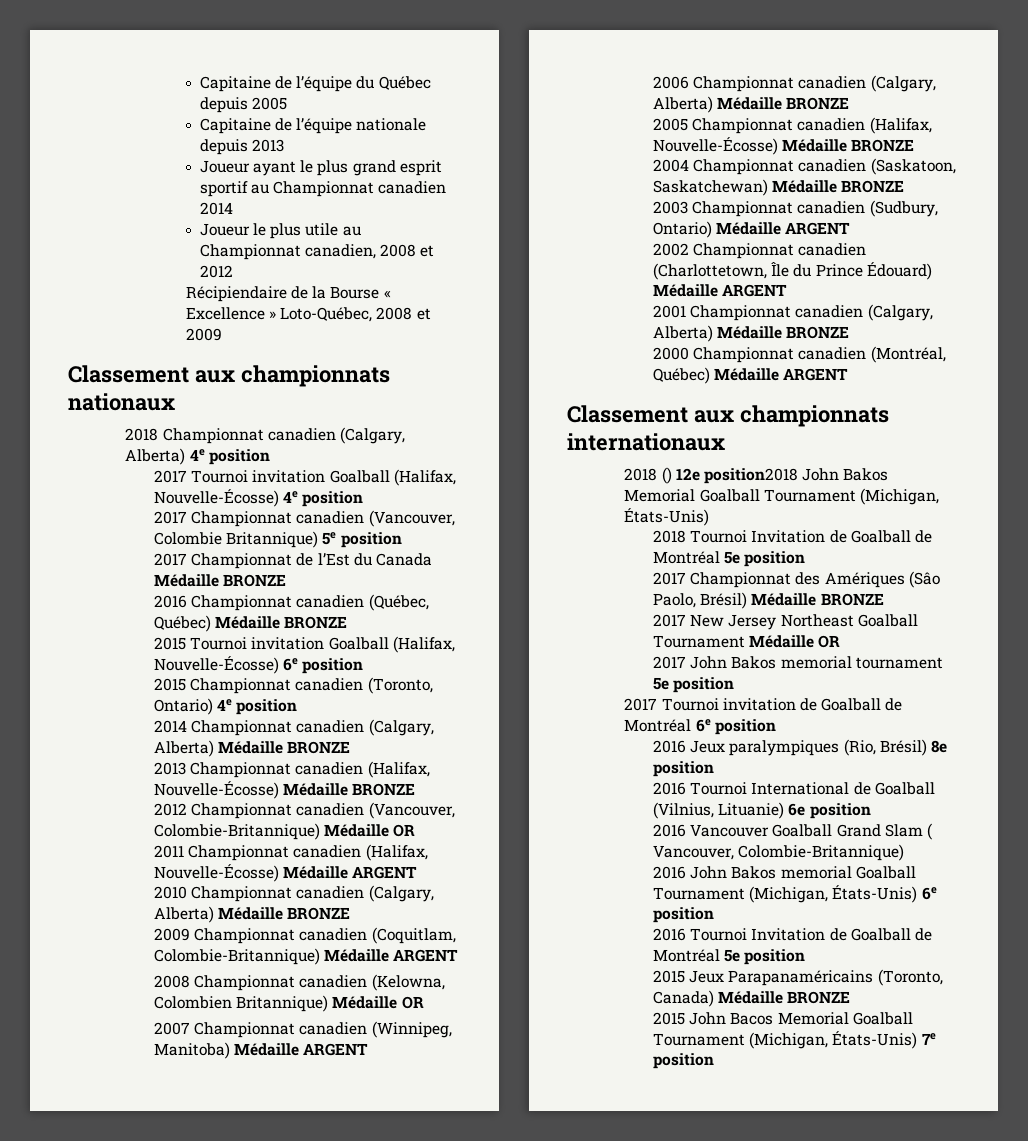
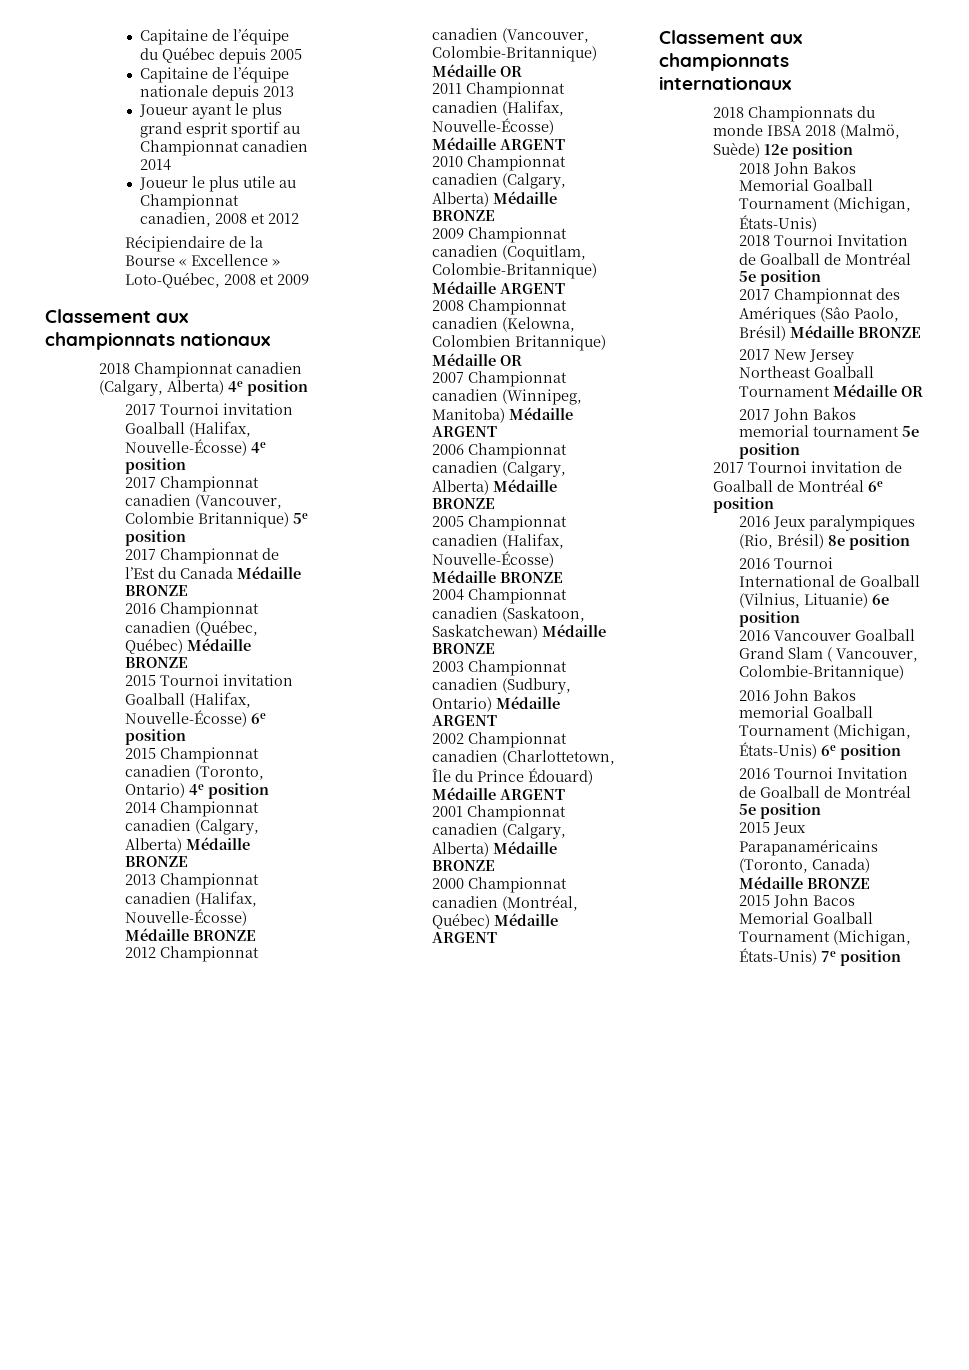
- 2018 () 12e position2018 John Bakos Memorial Goalball Tournament (Michigan, États-Unis)
+ 2018 Championnats du monde IBSA 2018 (Malmö, Suède) 12e position
+ 2018 John Bakos Memorial Goalball Tournament (Michigan, États-Unis)

